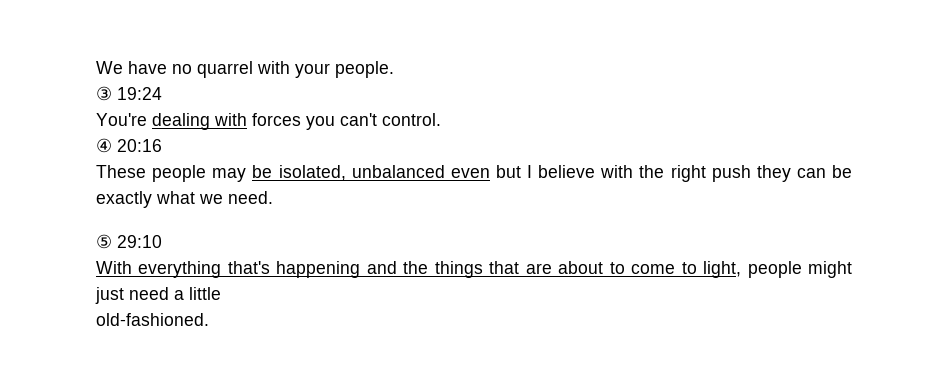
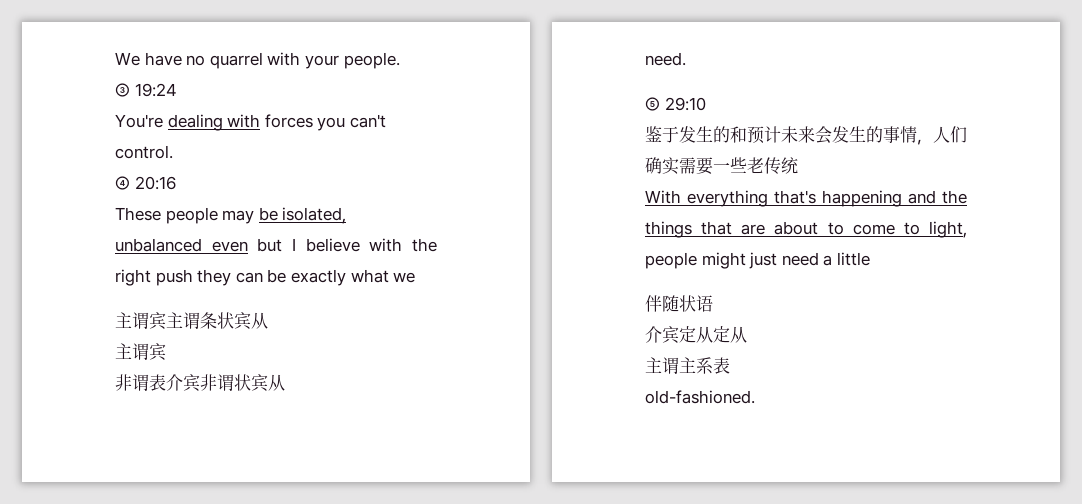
- These people may be isolated, unbalanced even but I believe with the right push they can be exactly what we need.
+ These people may be isolated, unbalanced even but I believe with the right push they can be exactly what we
+ 主谓宾主谓条状宾从
+ 主谓宾
+ 非谓表介宾非谓状宾从
+ need.
  ⑤ 29:10
+ 鉴于发生的和预计未来会发生的事情，人们确实需要一些老传统
+ 伴随状语
+ 介宾定从定从
+ 主谓主系表

